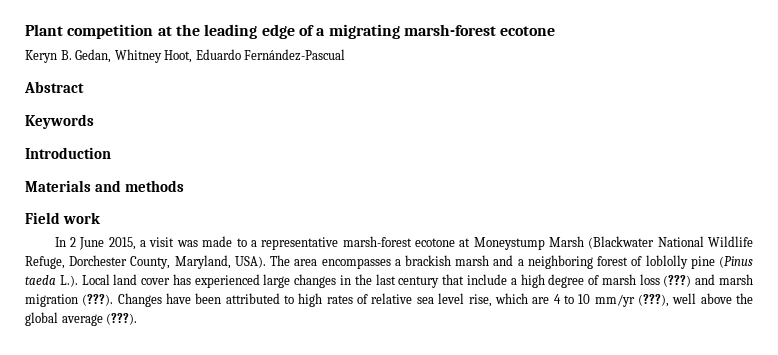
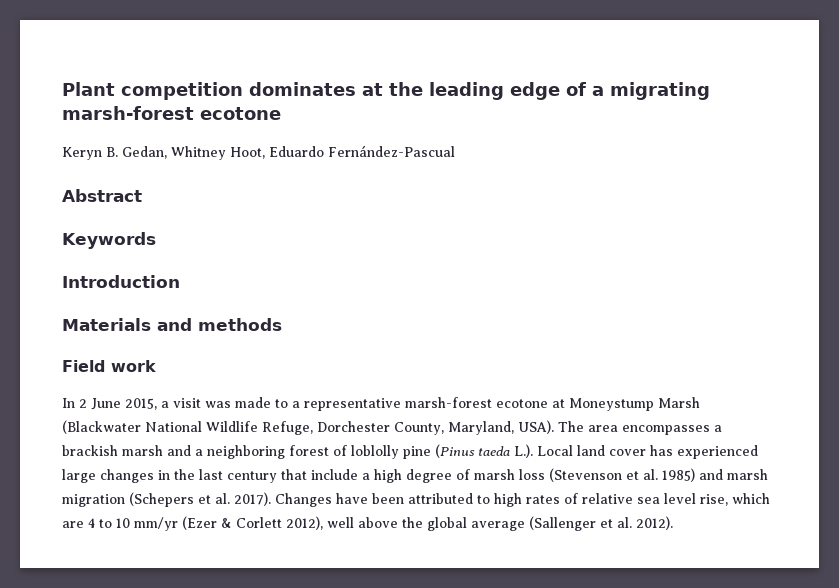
- Plant competition at the leading edge of a migrating marsh-forest ecotone
+ Plant competition dominates at the leading edge of a migrating marsh-forest ecotone
- The area encompasses a brackish marsh and a neighboring forest of loblolly pine (Pinus taeda L.). Local land cover has experienced large changes in the last century that include a high degree of marsh loss (???) and marsh migration (???).
+ The area encompasses a brackish marsh and a neighboring forest of loblolly pine (Pinus taeda L.). Local land cover has experienced large changes in the last century that include a high degree of marsh loss (Stevenson et al. 1985) and marsh migration (Schepers et al. 2017).
- Changes have been attributed to high rates of relative sea level rise, which are 4 to 10 mm/yr (???), well above the global average (???).
+ Changes have been attributed to high rates of relative sea level rise, which are 4 to 10 mm/yr (Ezer & Corlett 2012), well above the global average (Sallenger et al. 2012).

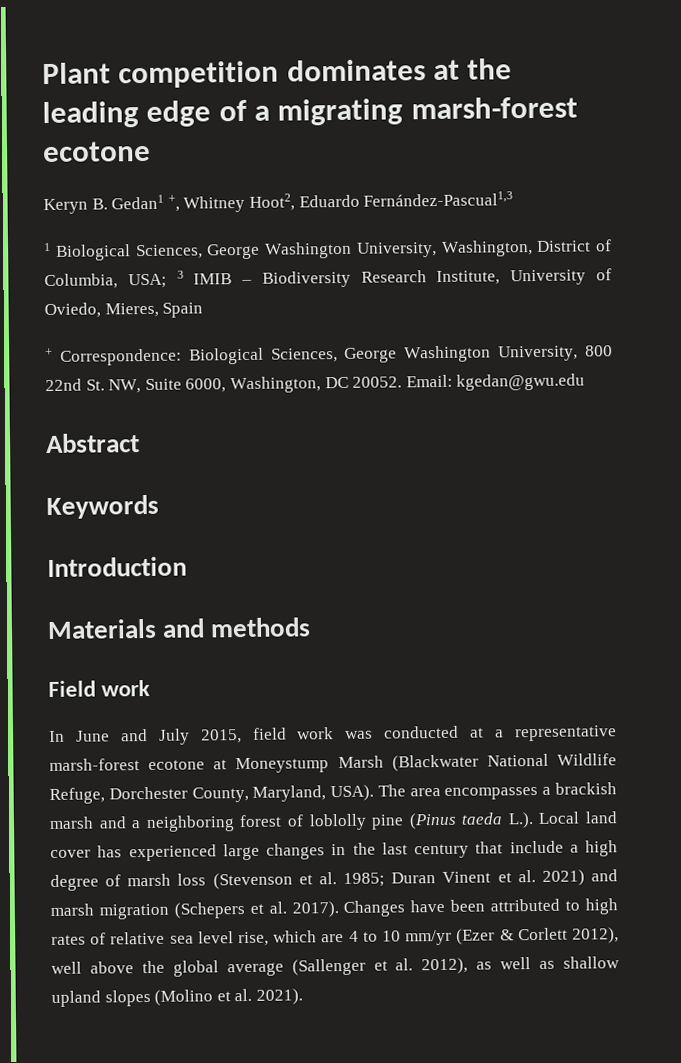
- Keryn B. Gedan, Whitney Hoot, Eduardo Fernández-Pascual
+ Keryn B. Gedan1 +, Whitney Hoot2, Eduardo Fernández-Pascual1,3
+ 1 Biological Sciences, George Washington University, Washington, District of Columbia, USA; 3 IMIB – Biodiversity Research Institute, University of Oviedo, Mieres, Spain
+ + Correspondence: Biological Sciences, George Washington University, 800 22nd St. NW, Suite 6000, Washington, DC 20052. Email: kgedan@gwu.edu
- In 2 June 2015, a visit was made to a representative marsh-forest ecotone at Moneystump Marsh (Blackwater National Wildlife Refuge, Dorchester County, Maryland, USA).
+ In June and July 2015, field work was conducted at a representative marsh-forest ecotone at Moneystump Marsh (Blackwater National Wildlife Refuge, Dorchester County, Maryland, USA).
- The area encompasses a brackish marsh and a neighboring forest of loblolly pine (Pinus taeda L.). Local land cover has experienced large changes in the last century that include a high degree of marsh loss (Stevenson et al. 1985) and marsh migration (Schepers et al. 2017).
+ The area encompasses a brackish marsh and a neighboring forest of loblolly pine (Pinus taeda L.). Local land cover has experienced large changes in the last century that include a high degree of marsh loss (Stevenson et al. 1985; Duran Vinent et al. 2021) and marsh migration (Schepers et al. 2017).
- Changes have been attributed to high rates of relative sea level rise, which are 4 to 10 mm/yr (Ezer & Corlett 2012), well above the global average (Sallenger et al. 2012).
+ Changes have been attributed to high rates of relative sea level rise, which are 4 to 10 mm/yr (Ezer & Corlett 2012), well above the global average (Sallenger et al. 2012), as well as shallow upland slopes (Molino et al. 2021).

